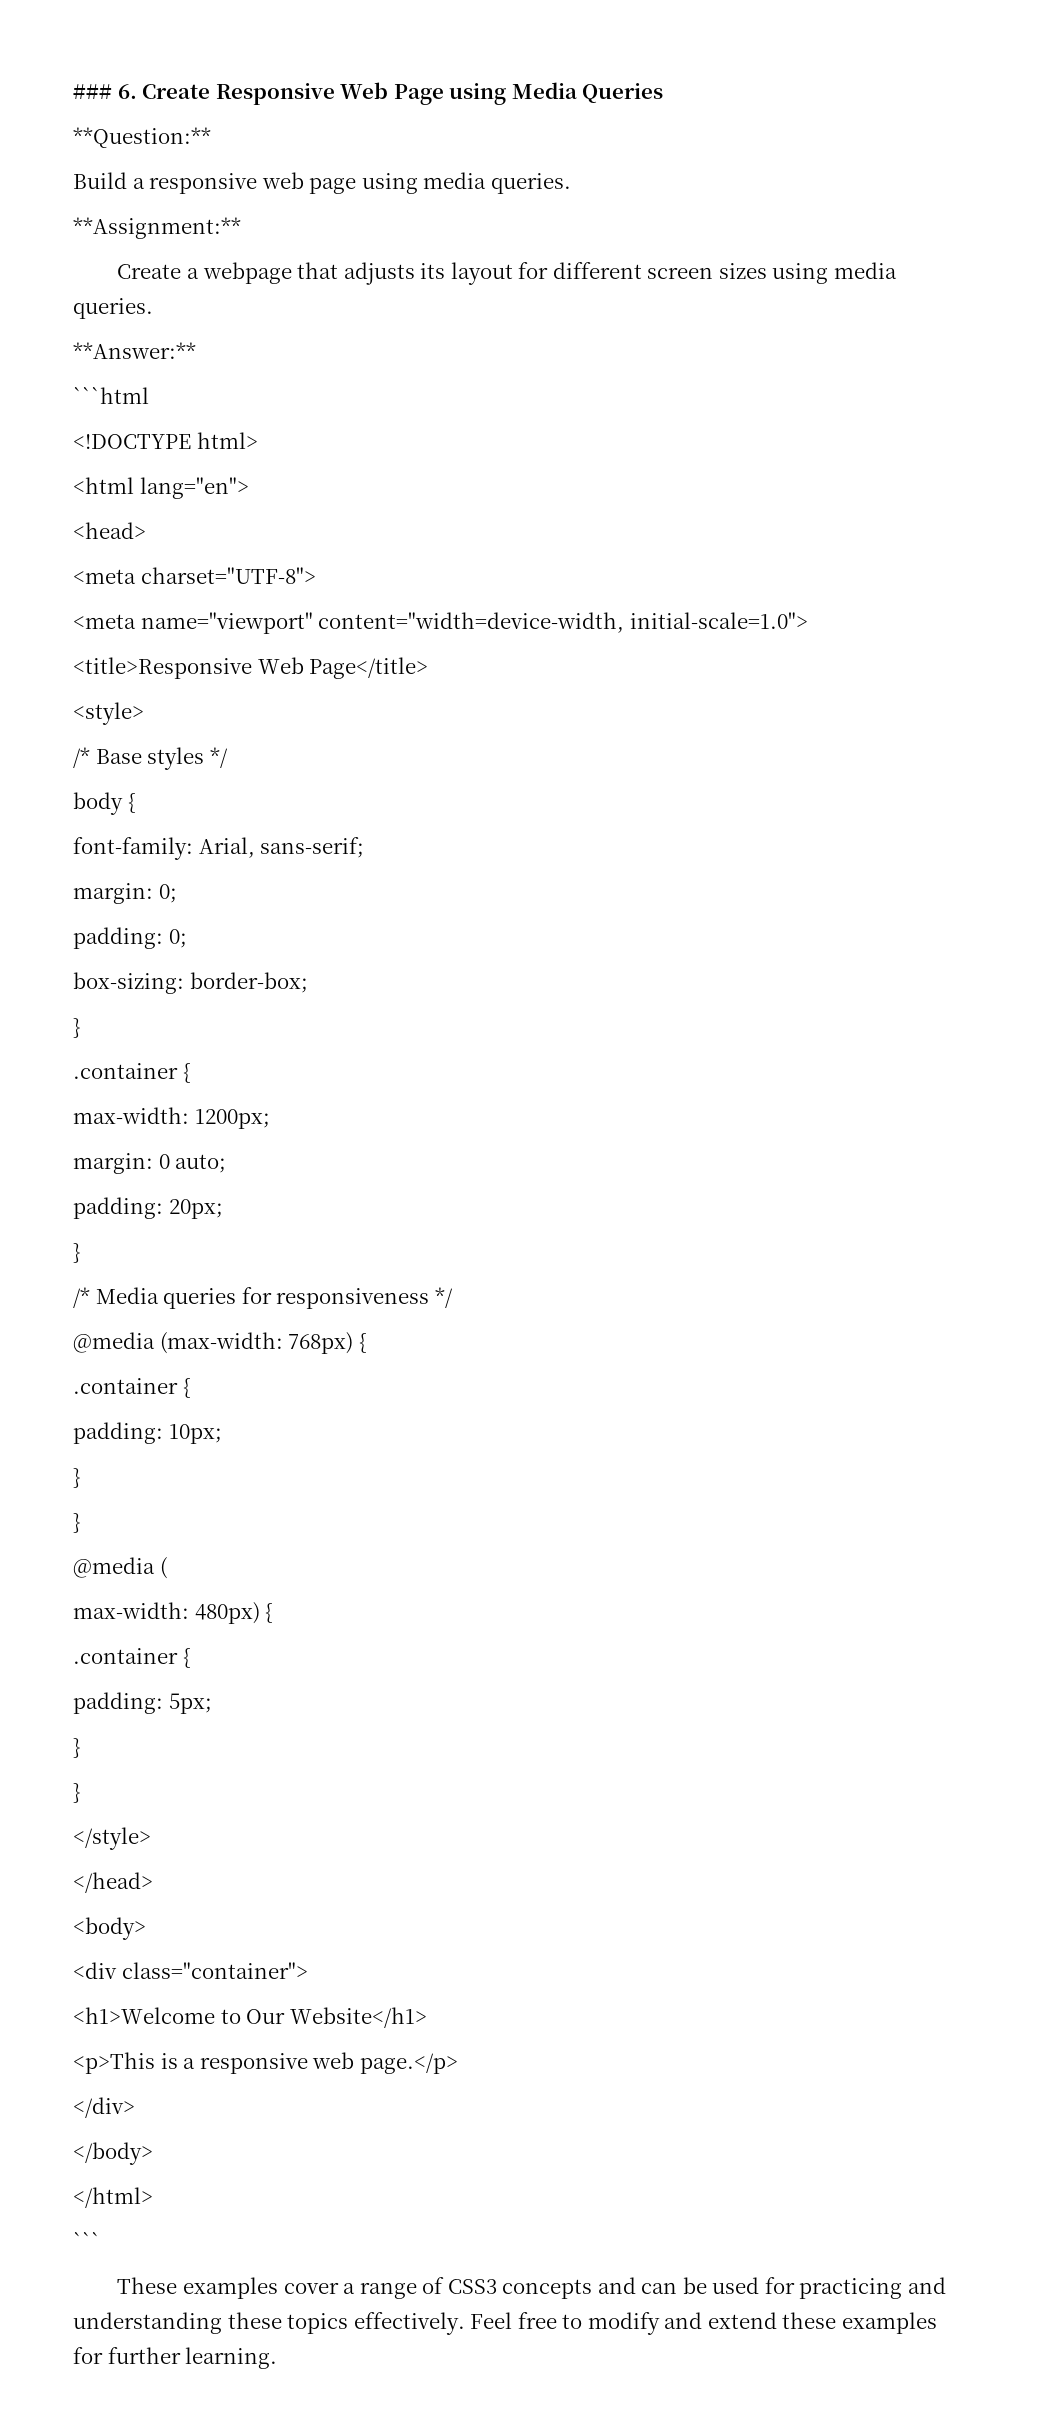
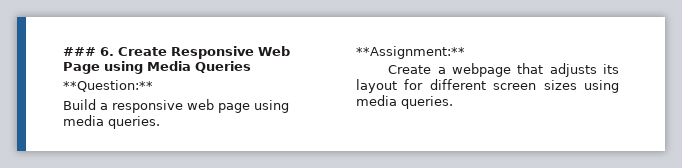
- **Answer:**
- ```html
- <!DOCTYPE html>
- <html lang="en">
- <head>
- <meta charset="UTF-8">
- <meta name="viewport" content="width=device-width, initial-scale=1.0">
- <title>Responsive Web Page</title>
- <style>
- /* Base styles */
- body {
- font-family: Arial, sans-serif;
- margin: 0;
- padding: 0;
- box-sizing: border-box;
- }
- .container {
- max-width: 1200px;
- margin: 0 auto;
- padding: 20px;
- }
- /* Media queries for responsiveness */
- @media (max-width: 768px) {
- .container {
- padding: 10px;
- }
- }
- @media (
- max-width: 480px) {
- .container {
- padding: 5px;
- }
- }
- </style>
- </head>
- <body>
- <div class="container">
- <h1>Welcome to Our Website</h1>
- <p>This is a responsive web page.</p>
- </div>
- </body>
- </html>
- ```
- These examples cover a range of CSS3 concepts and can be used for practicing and understanding these topics effectively. Feel free to modify and extend these examples for further learning.

